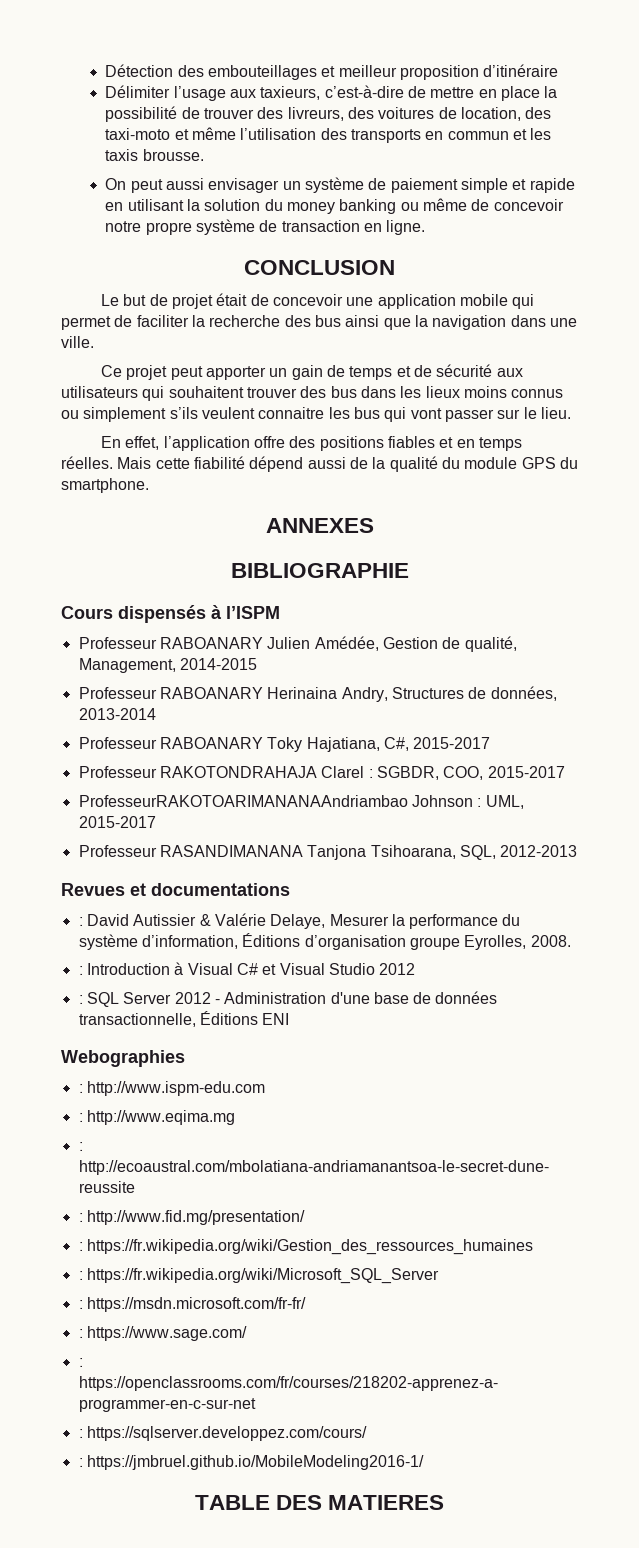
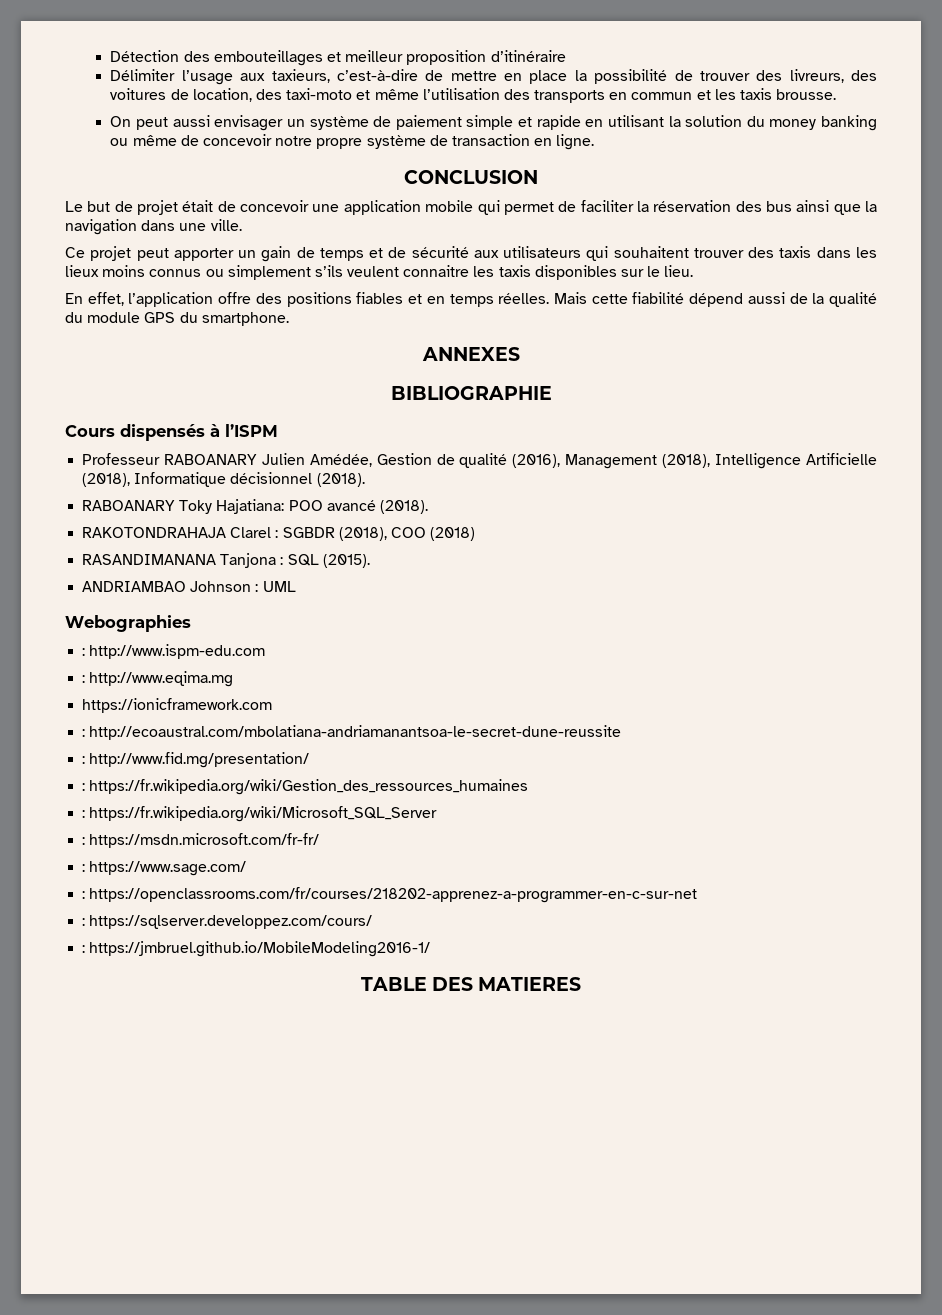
- Le but de projet était de concevoir une application mobile qui permet de faciliter la recherche des bus ainsi que la navigation dans une ville.
+ Le but de projet était de concevoir une application mobile qui permet de faciliter la réservation des bus ainsi que la navigation dans une ville.
- Ce projet peut apporter un gain de temps et de sécurité aux utilisateurs qui souhaitent trouver des bus dans les lieux moins connus ou simplement s’ils veulent connaitre les bus qui vont passer sur le lieu.
+ Ce projet peut apporter un gain de temps et de sécurité aux utilisateurs qui souhaitent trouver des taxis dans les lieux moins connus ou simplement s’ils veulent connaitre les taxis disponibles sur le lieu.
- Professeur RABOANARY Julien Amédée, Gestion de qualité, Management, 2014-2015
- Professeur RABOANARY Herinaina Andry, Structures de données, 2013-2014
- Professeur RABOANARY Toky Hajatiana, C#, 2015-2017
- Professeur RAKOTONDRAHAJA Clarel : SGBDR, COO, 2015-2017
- ProfesseurRAKOTOARIMANANAAndriambao Johnson : UML, 2015-2017
- Professeur RASANDIMANANA Tanjona Tsihoarana, SQL, 2012-2013
- Revues et documentations
- : David Autissier & Valérie Delaye, Mesurer la performance du système d’information, Éditions d’organisation groupe Eyrolles, 2008.
- : Introduction à Visual C# et Visual Studio 2012
- : SQL Server 2012 - Administration d'une base de données transactionnelle, Éditions ENI
+ Professeur RABOANARY Julien Amédée, Gestion de qualité (2016), Management (2018), Intelligence Artificielle (2018), Informatique décisionnel (2018).
+ RABOANARY Toky Hajatiana: POO avancé (2018).
+ RAKOTONDRAHAJA Clarel : SGBDR (2018), COO (2018)
+ RASANDIMANANA Tanjona : SQL (2015).
+ ANDRIAMBAO Johnson : UML
+ https://ionicframework.com

